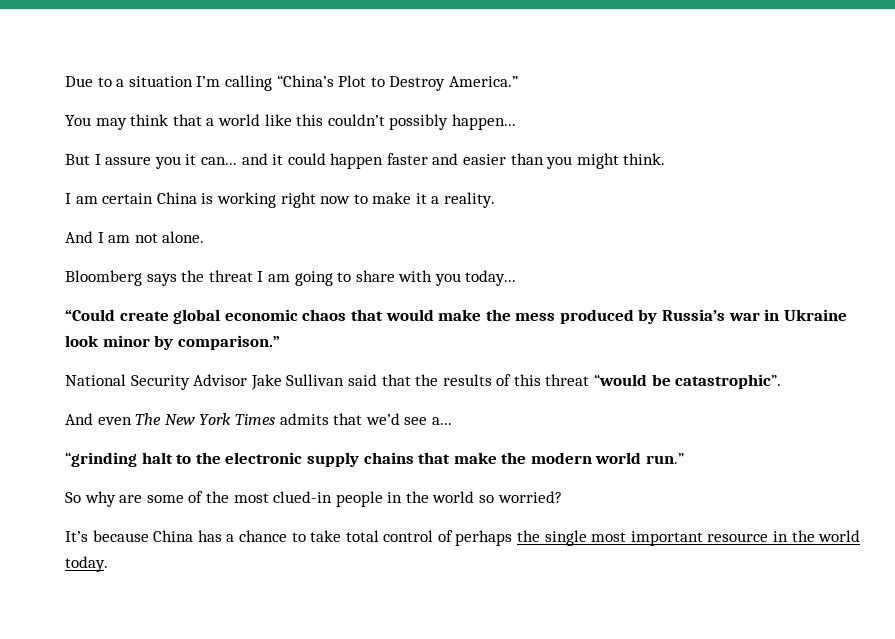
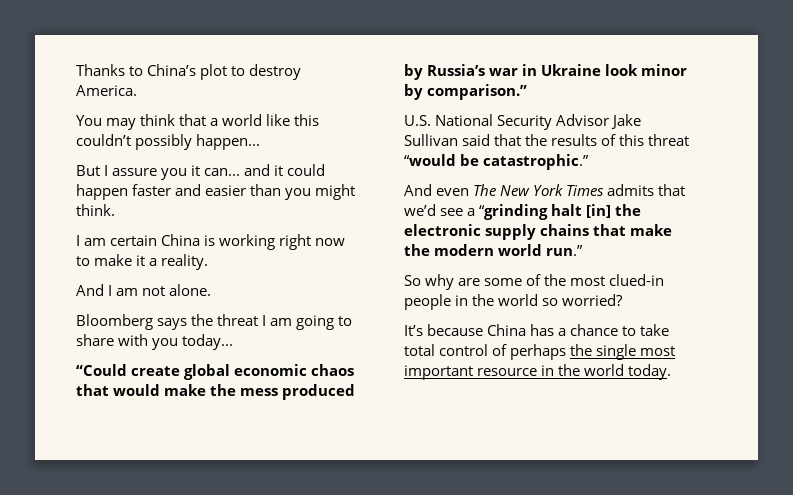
- Due to a situation I’m calling “China’s Plot to Destroy America.”
+ Thanks to China’s plot to destroy America.
- National Security Advisor Jake Sullivan said that the results of this threat “would be catastrophic”.
+ U.S. National Security Advisor Jake Sullivan said that the results of this threat “would be catastrophic.”
- And even The New York Times admits that we’d see a...
- “grinding halt to the electronic supply chains that make the modern world run.”
+ And even The New York Times admits that we’d see a “grinding halt [in] the electronic supply chains that make the modern world run.”

